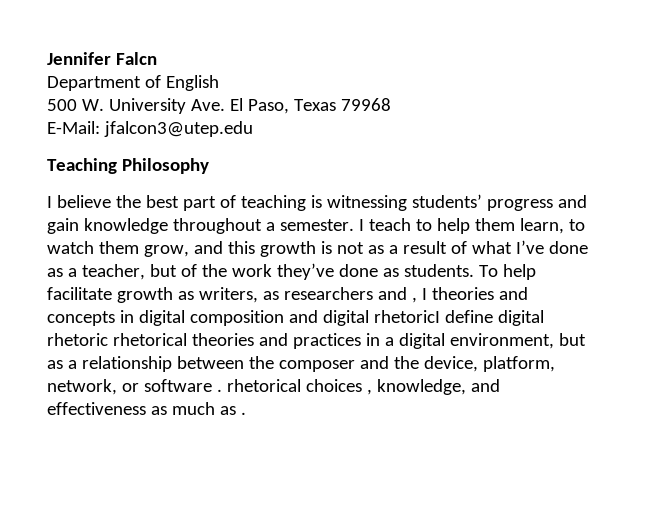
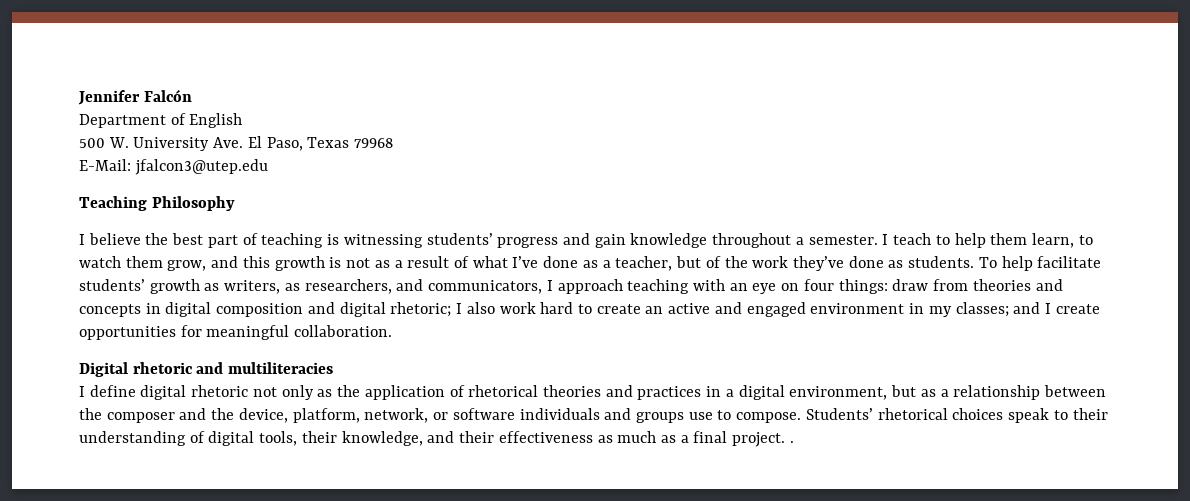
- Jennifer Falcn
+ Jennifer Falcón
- To help facilitate growth as writers, as researchers and , I theories and concepts in digital composition and digital rhetoricI define digital rhetoric rhetorical theories and practices in a digital environment, but as a relationship between the composer and the device, platform, network, or software . rhetorical choices , knowledge, and effectiveness as much as .
+ To help facilitate students’ growth as writers, as researchers, and communicators, I approach teaching with an eye on four things: draw from theories and concepts in digital composition and digital rhetoric; I also work hard to create an active and engaged environment in my classes; and I create opportunities for meaningful collaboration.
+ Digital rhetoric and multiliteracies
+ I define digital rhetoric not only as the application of rhetorical theories and practices in a digital environment, but as a relationship between the composer and the device, platform, network, or software individuals and groups use to compose. Students’ rhetorical choices speak to their understanding of digital tools, their knowledge, and their effectiveness as much as a final project. .

